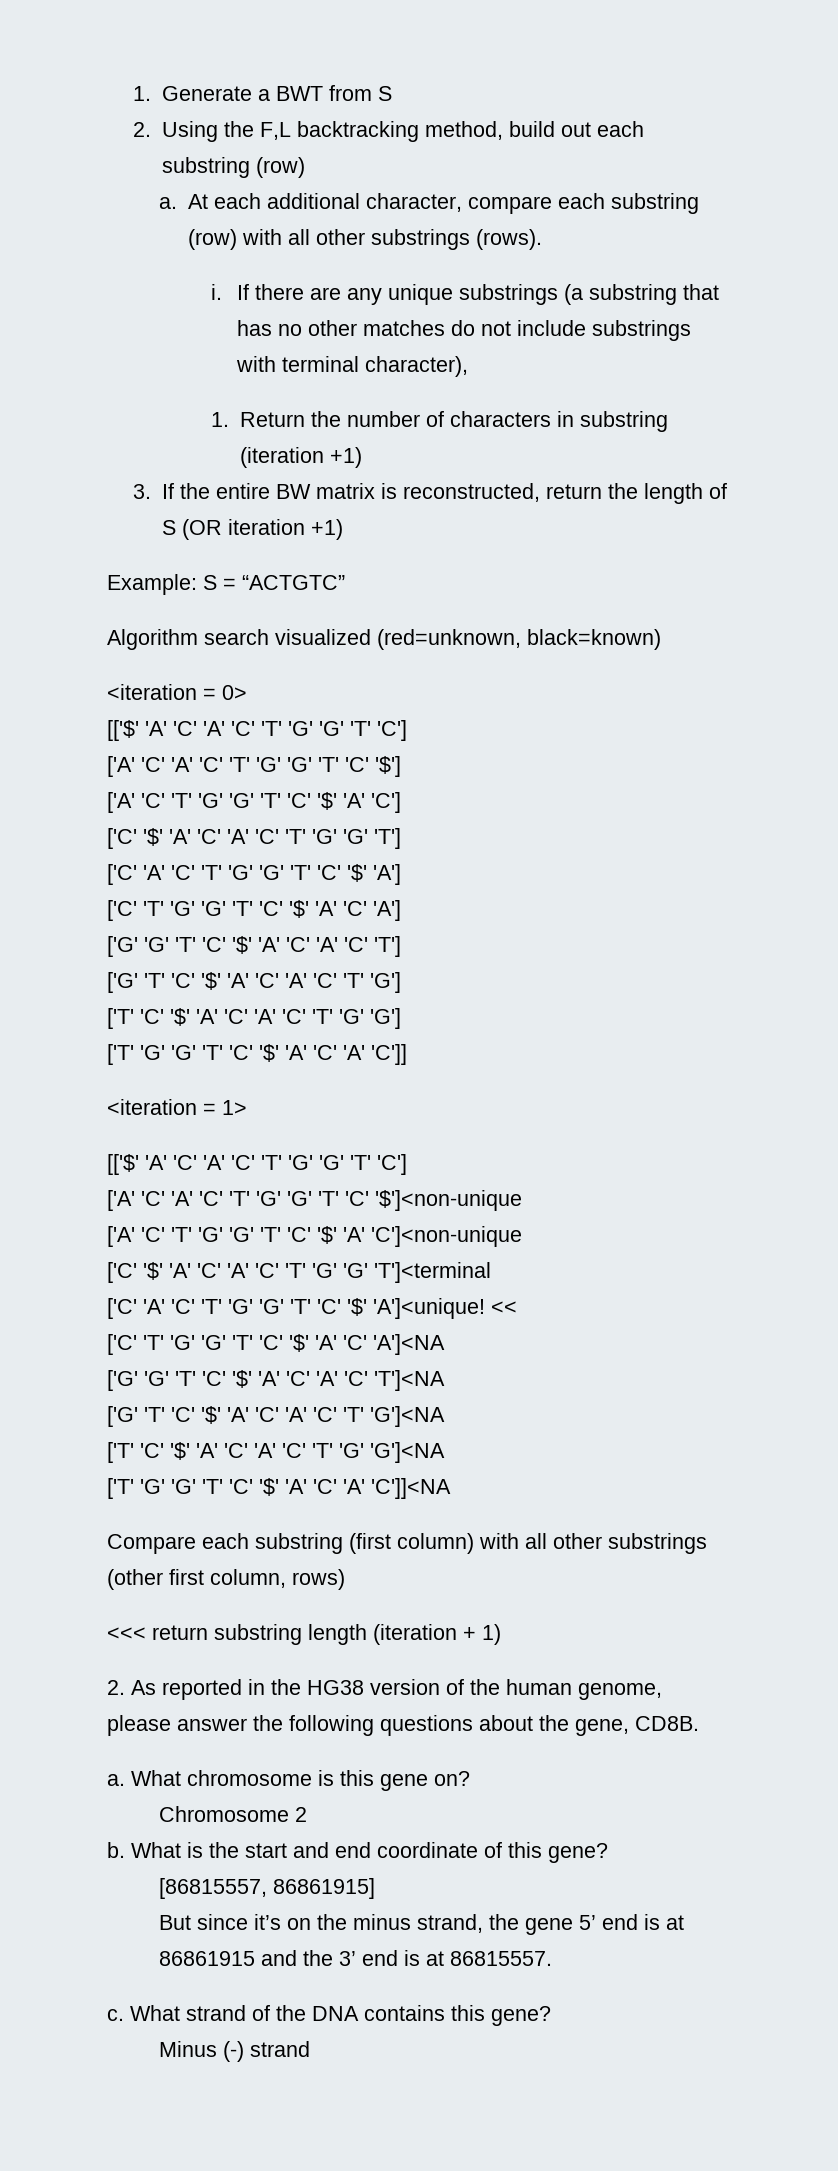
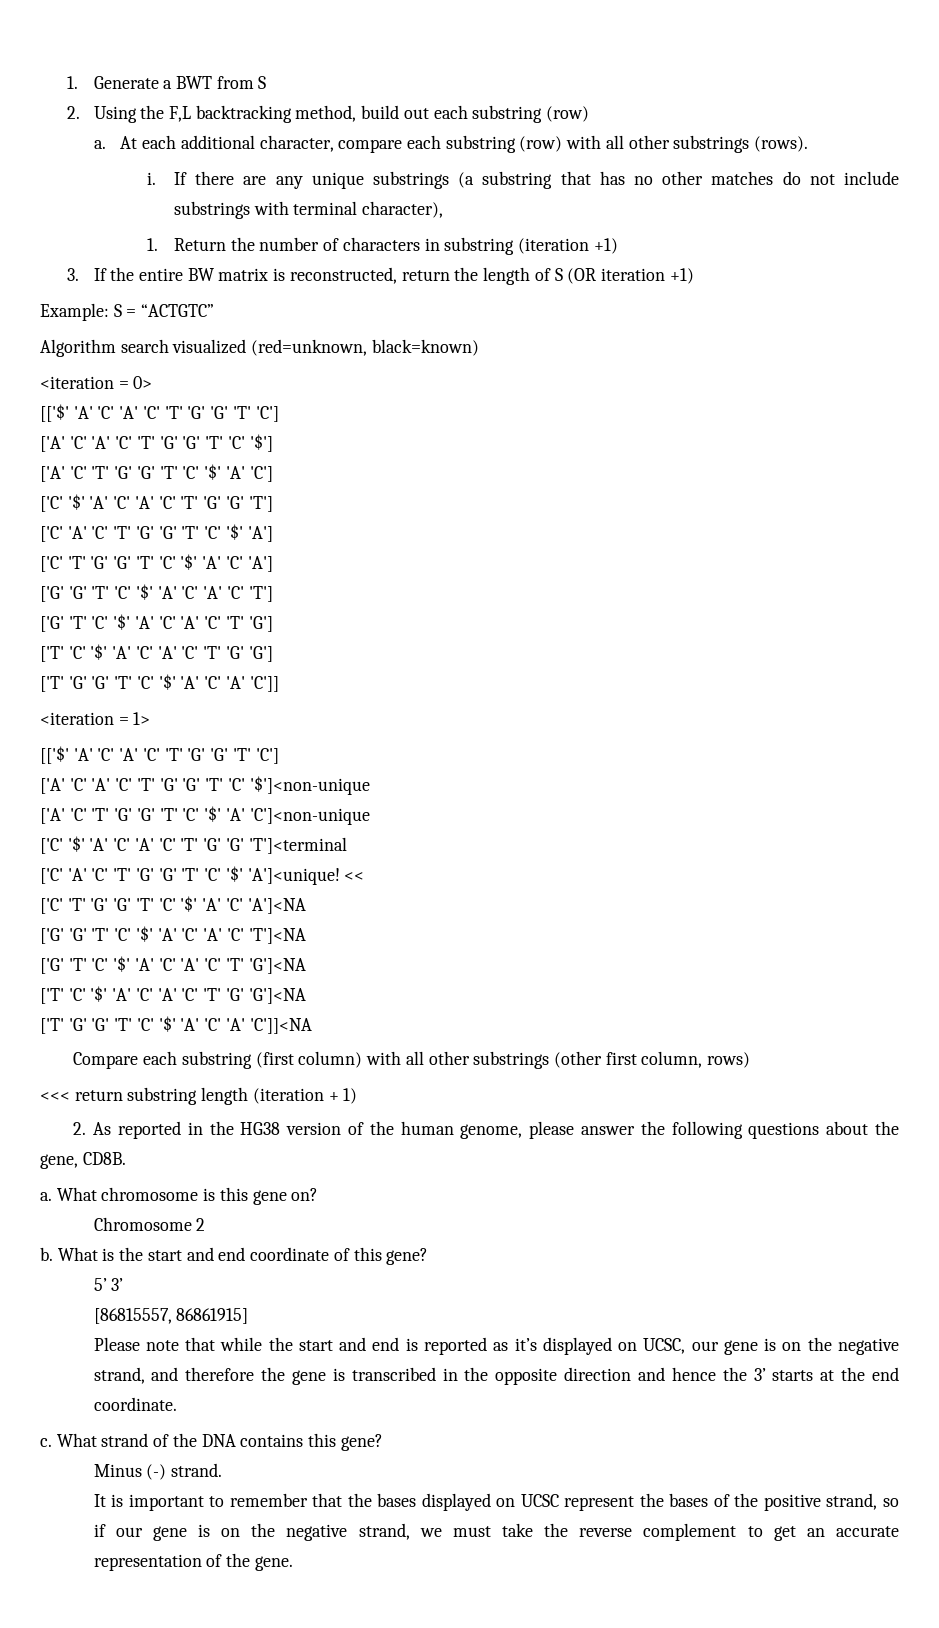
+ 5’ 3’
- But since it’s on the minus strand, the gene 5’ end is at 86861915 and the 3’ end is at 86815557.
+ Please note that while the start and end is reported as it’s displayed on UCSC, our gene is on the negative strand, and therefore the gene is transcribed in the opposite direction and hence the 3’ starts at the end coordinate.
- Minus (-) strand
+ Minus (-) strand.
+ It is important to remember that the bases displayed on UCSC represent the bases of the positive strand, so if our gene is on the negative strand, we must take the reverse complement to get an accurate representation of the gene.

